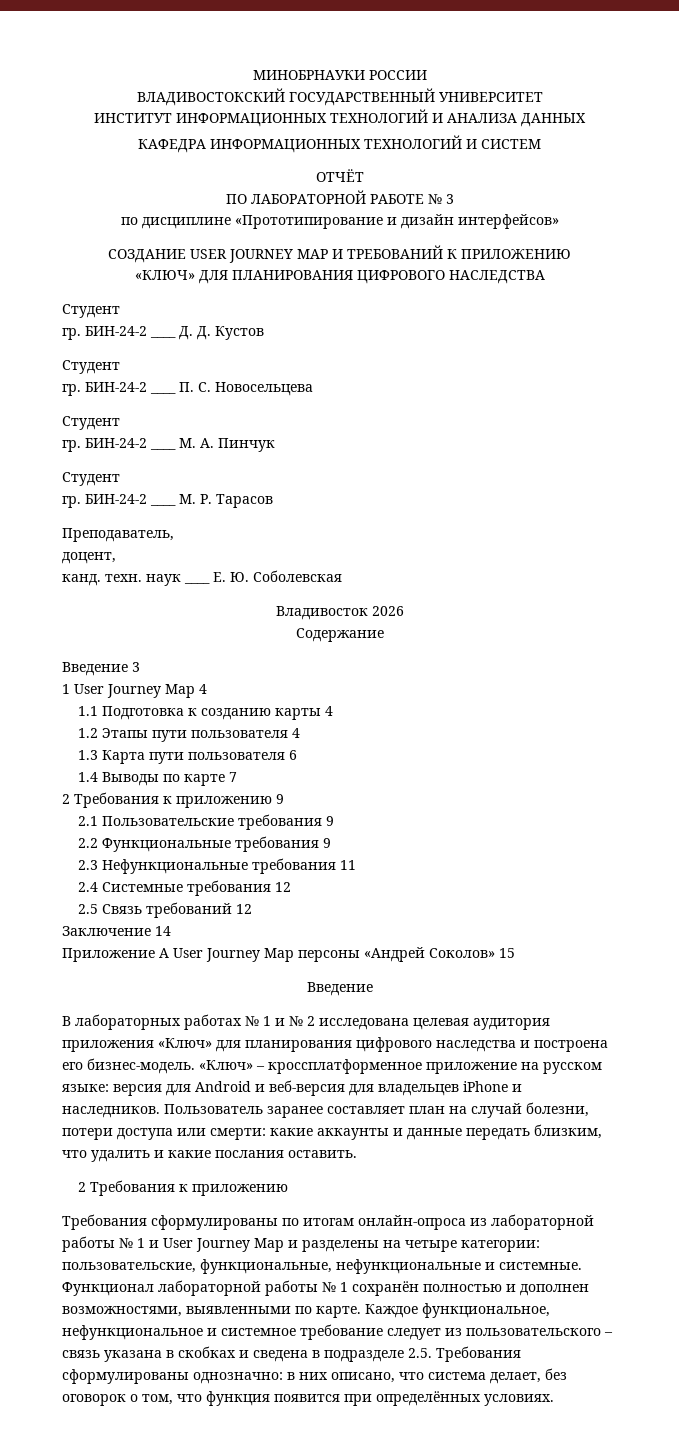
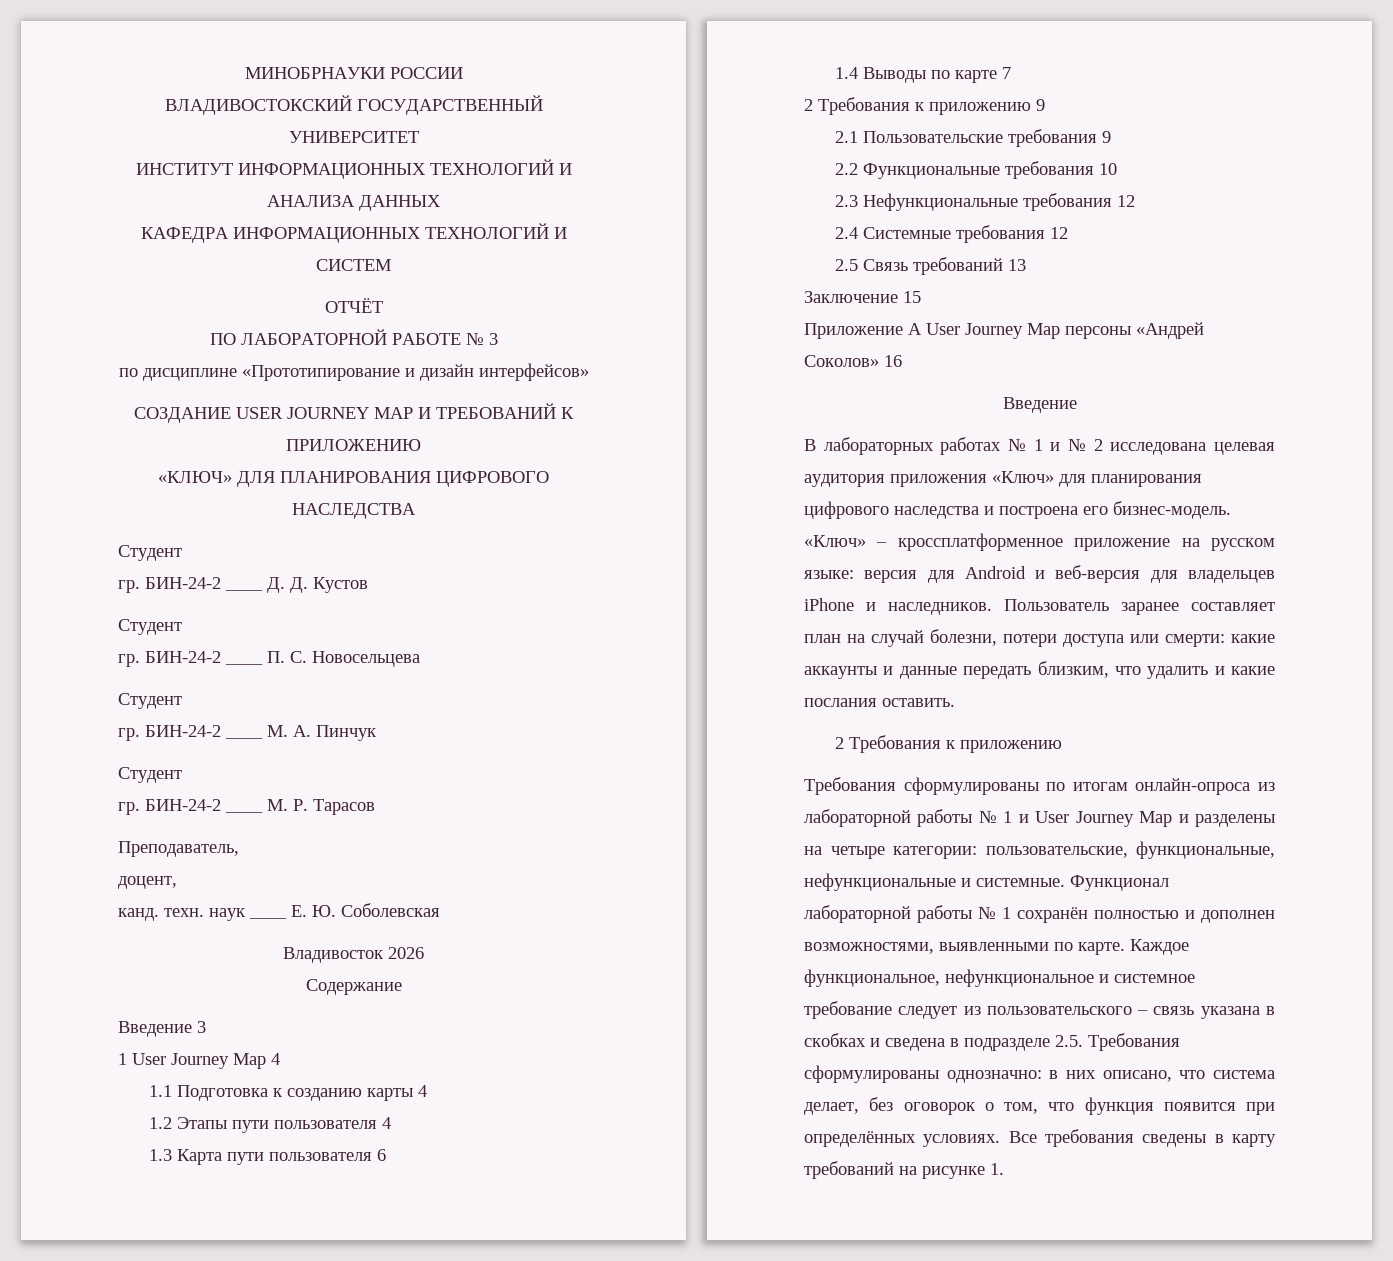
- 2.2 Функциональные требования 9
+ 2.2 Функциональные требования 10
- 2.3 Нефункциональные требования 11
+ 2.3 Нефункциональные требования 12
- 2.5 Связь требований 12
+ 2.5 Связь требований 13
- Заключение 14
+ Заключение 15
- Приложение А User Journey Map персоны «Андрей Соколов» 15
+ Приложение А User Journey Map персоны «Андрей Соколов» 16
+ Все требования сведены в карту требований на рисунке 1.

